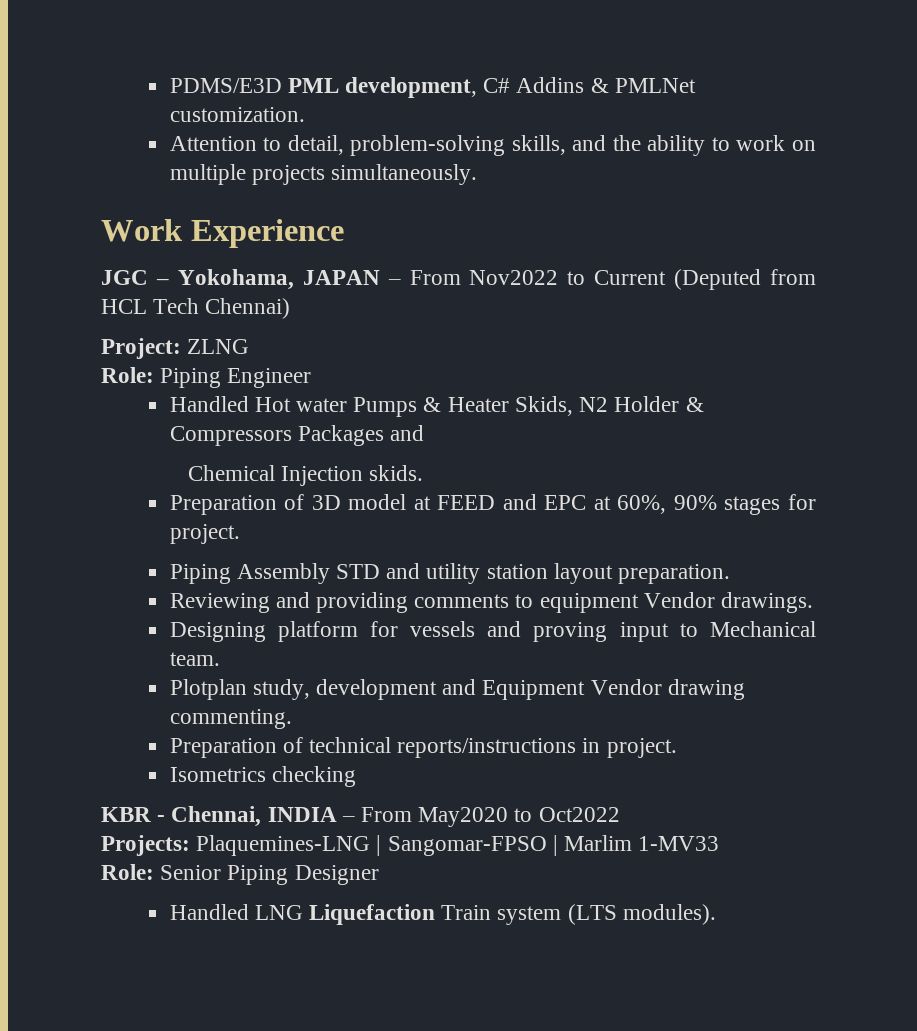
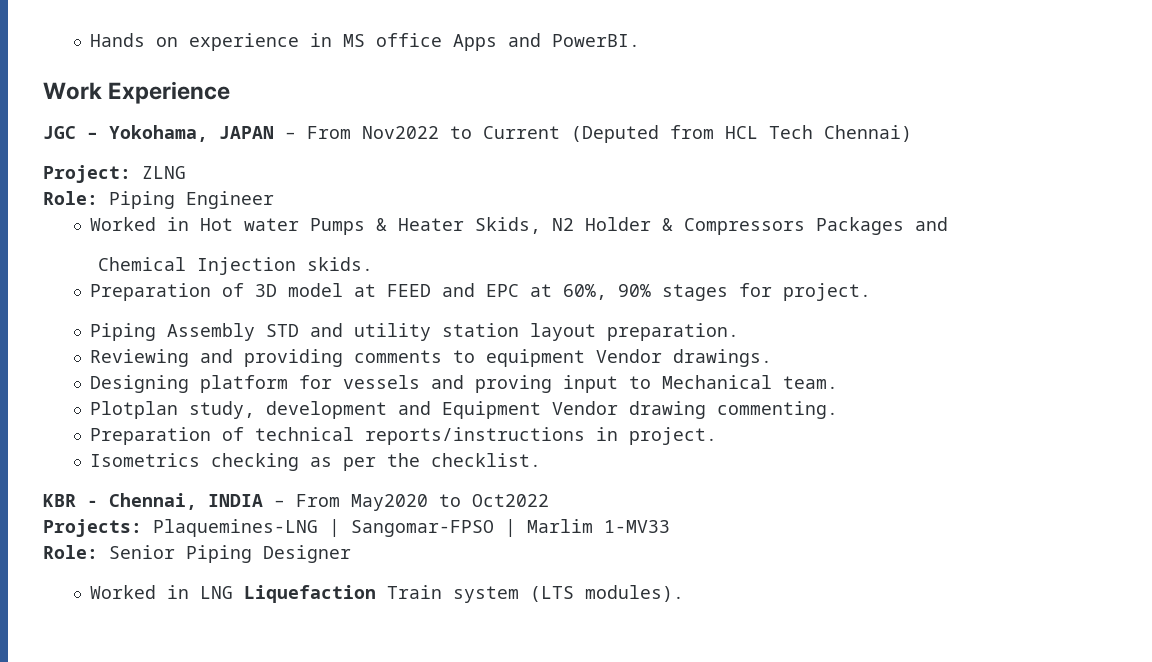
- PDMS/E3D PML development, C# Addins & PMLNet customization.
- Attention to detail, problem-solving skills, and the ability to work on multiple projects simultaneously.
+ Hands on experience in MS office Apps and PowerBI.
- Handled Hot water Pumps & Heater Skids, N2 Holder & Compressors Packages and
+ Worked in Hot water Pumps & Heater Skids, N2 Holder & Compressors Packages and
- Isometrics checking
+ Isometrics checking as per the checklist.
- Handled LNG Liquefaction Train system (LTS modules).
+ Worked in LNG Liquefaction Train system (LTS modules).

